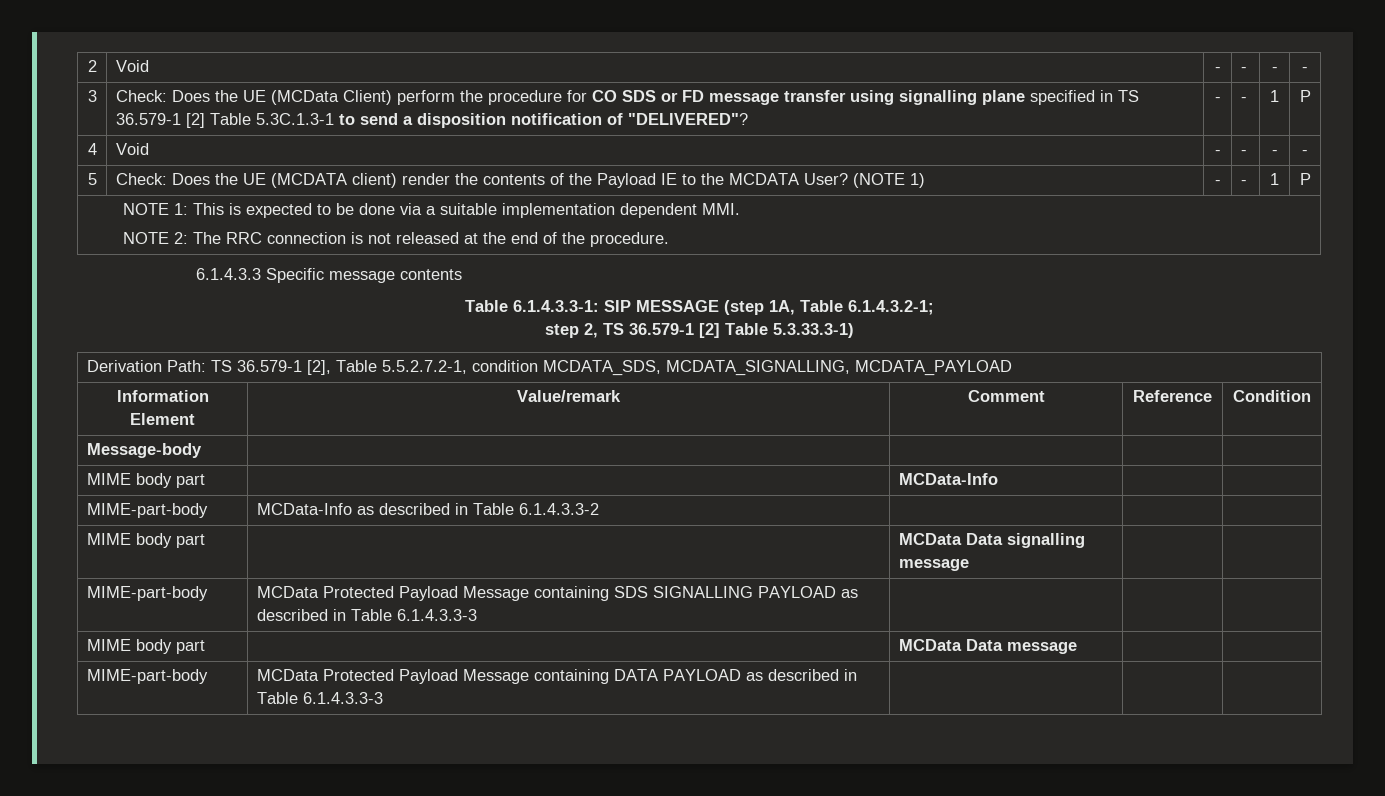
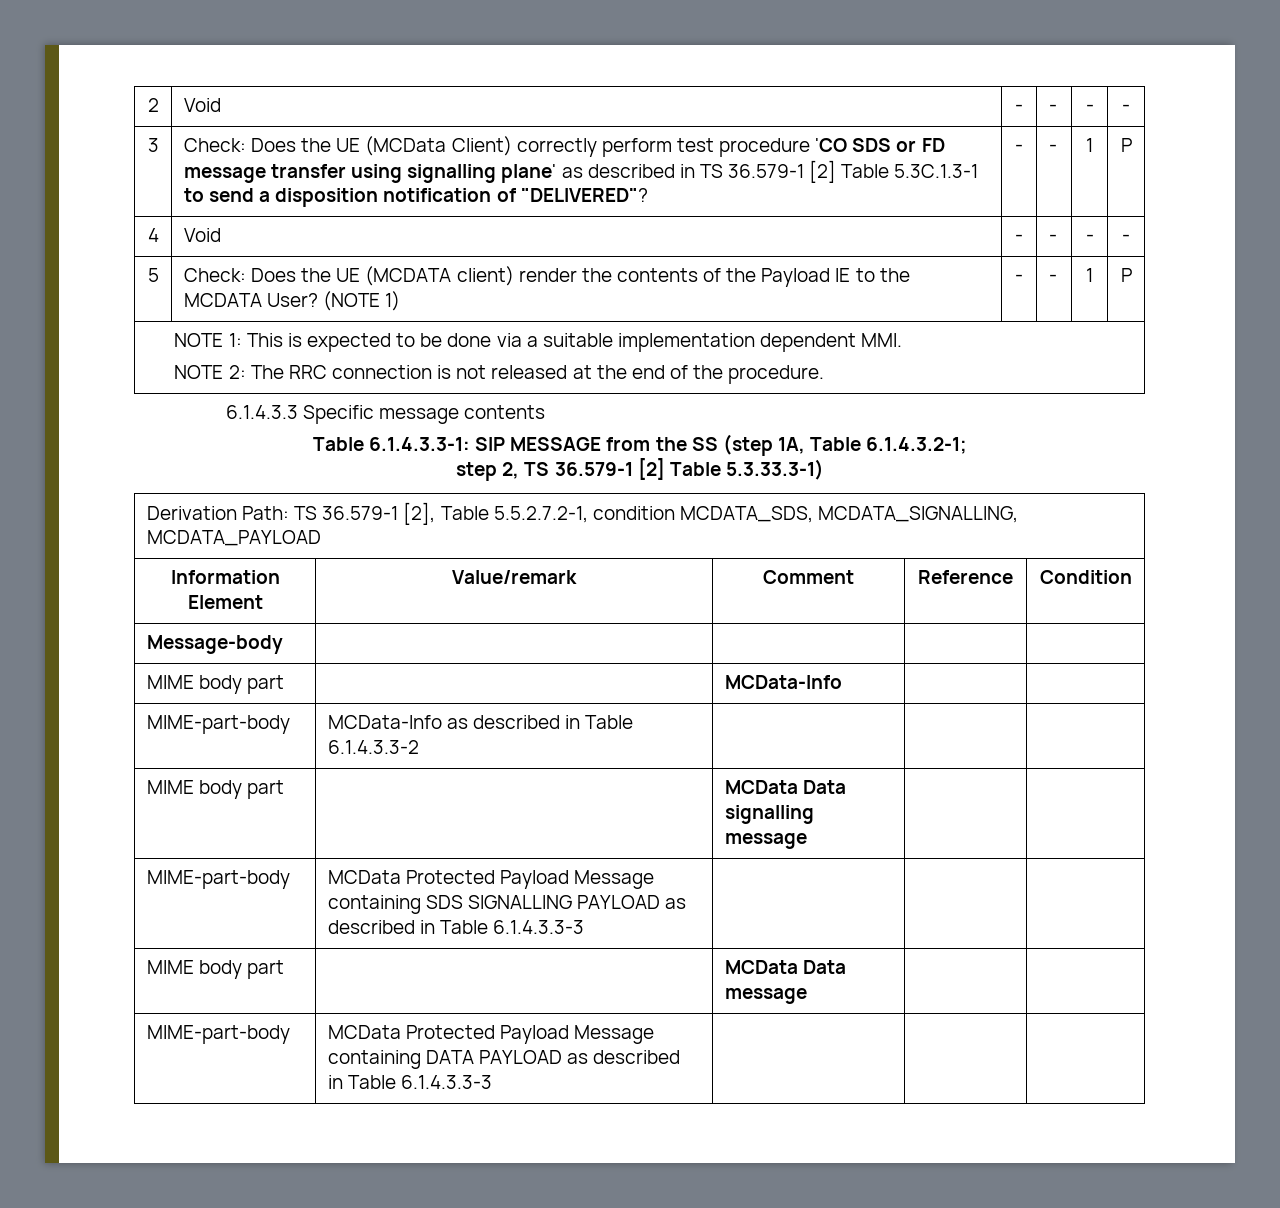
- 3 | Check: Does the UE (MCData Client) perform the procedure for CO SDS or FD message transfer using signalling plane specified in TS 36.579-1 [2] Table 5.3C.1.3-1 to send a disposition notification of "DELIVERED"? | - | - | 1 | P
+ 3 | Check: Does the UE (MCData Client) correctly perform test procedure 'CO SDS or FD message transfer using signalling plane' as described in TS 36.579-1 [2] Table 5.3C.1.3-1 to send a disposition notification of "DELIVERED"? | - | - | 1 | P
- Table 6.1.4.3.3-1: SIP MESSAGE (step 1A, Table 6.1.4.3.2-1;
+ Table 6.1.4.3.3-1: SIP MESSAGE from the SS (step 1A, Table 6.1.4.3.2-1;

